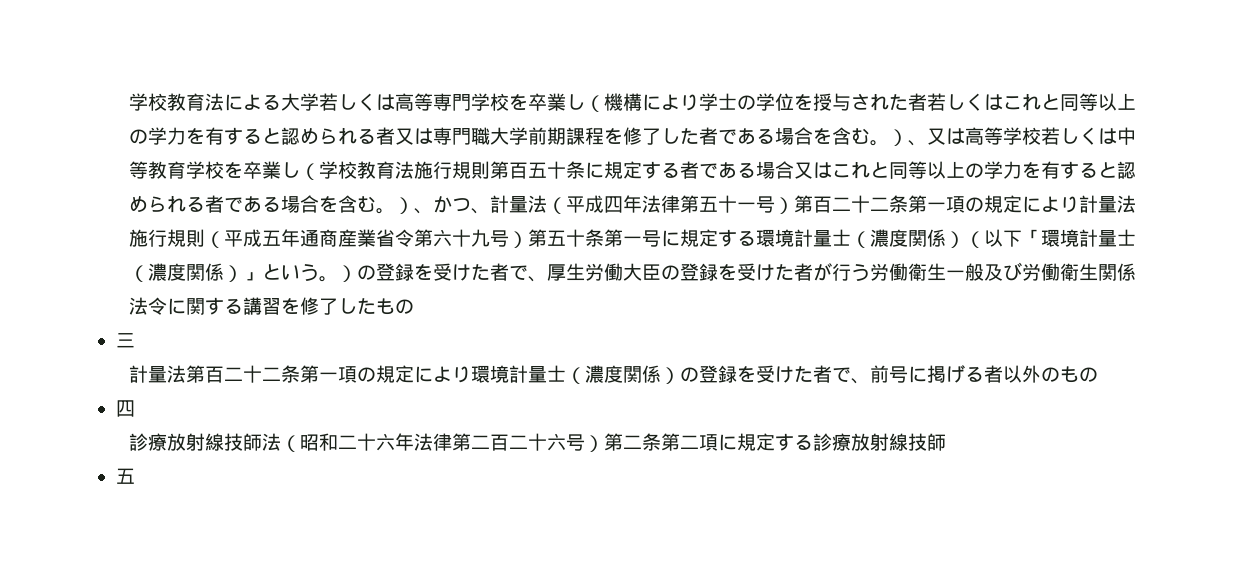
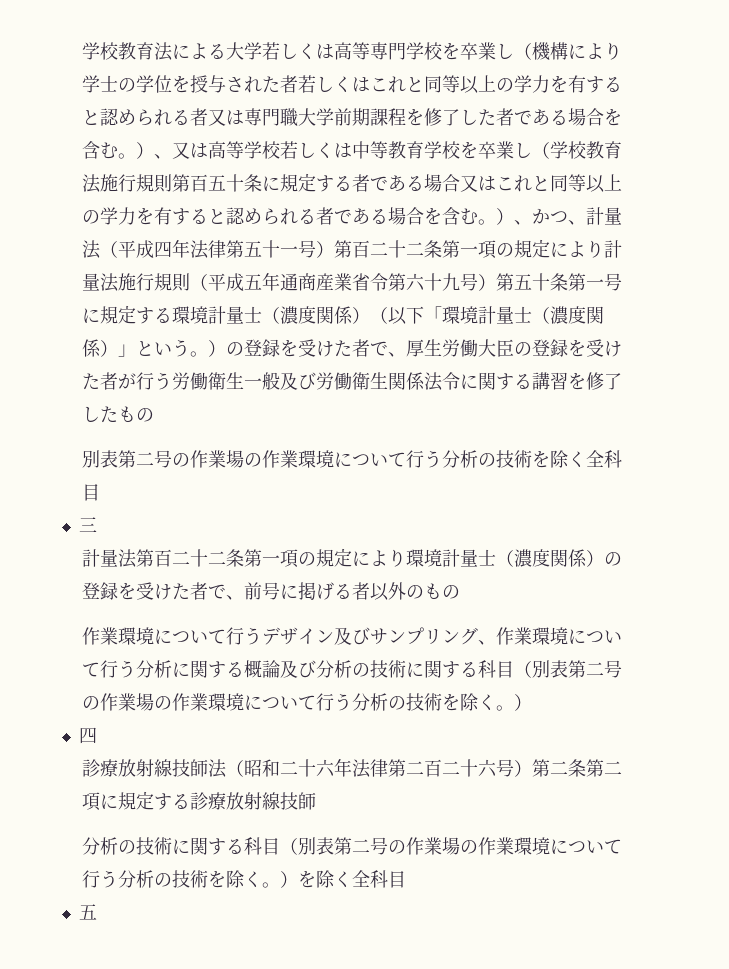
+ 別表第二号の作業場の作業環境について行う分析の技術を除く全科目
+ 作業環境について行うデザイン及びサンプリング、作業環境について行う分析に関する概論及び分析の技術に関する科目（別表第二号の作業場の作業環境について行う分析の技術を除く。）
+ 分析の技術に関する科目（別表第二号の作業場の作業環境について行う分析の技術を除く。）を除く全科目

